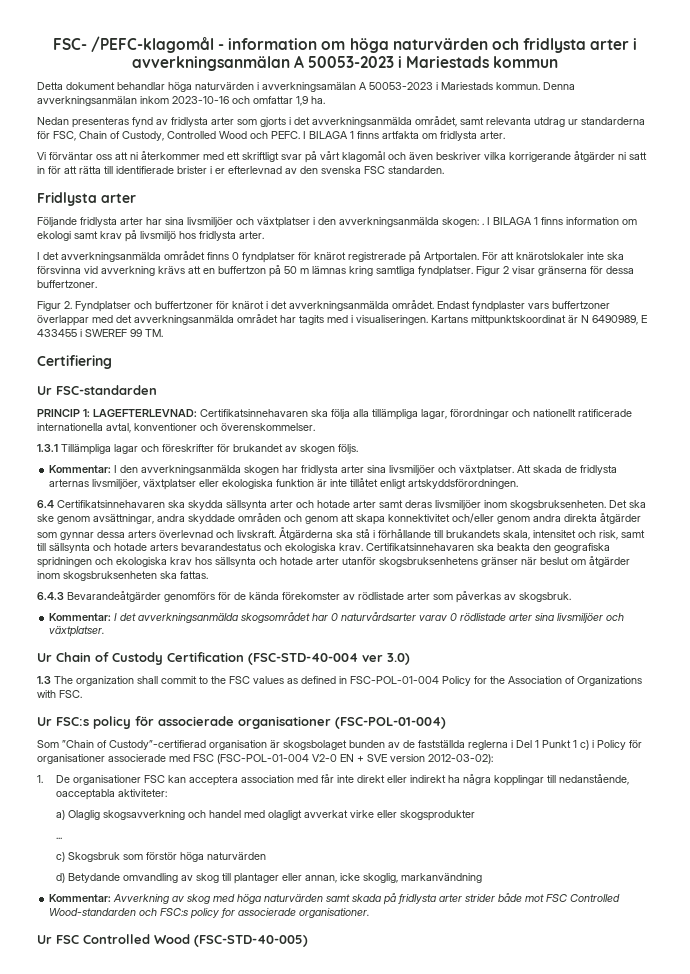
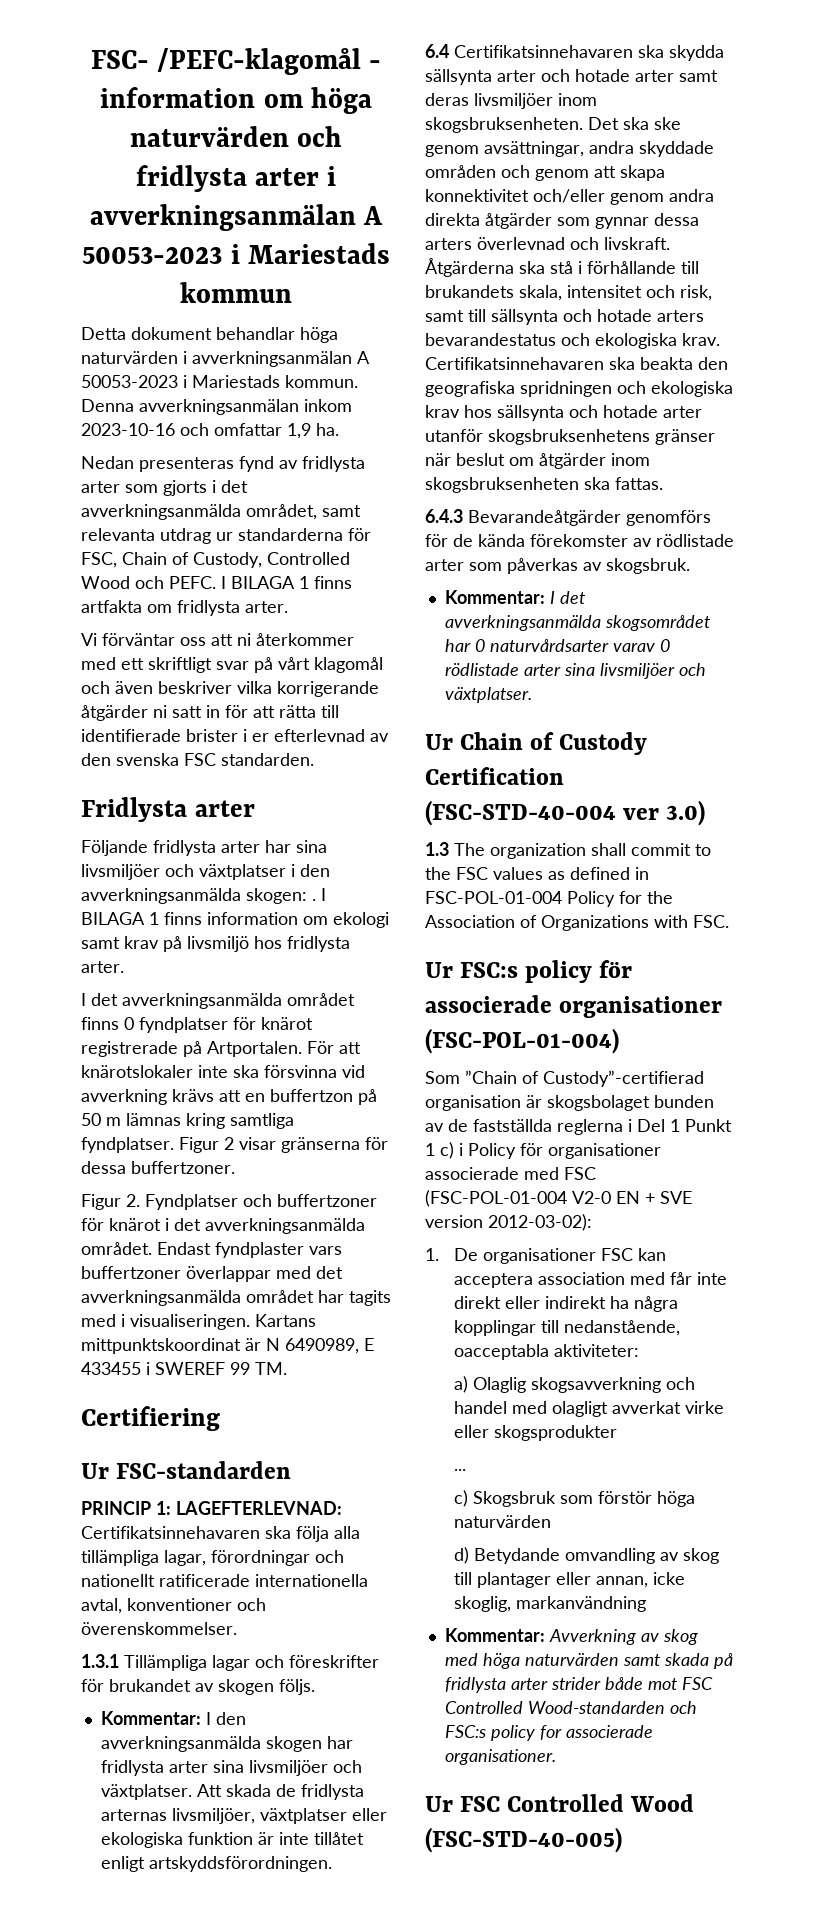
- Detta dokument behandlar höga naturvärden i avverkningsamälan A 50053-2023 i Mariestads kommun.
+ Detta dokument behandlar höga naturvärden i avverkningsanmälan A 50053-2023 i Mariestads kommun.

